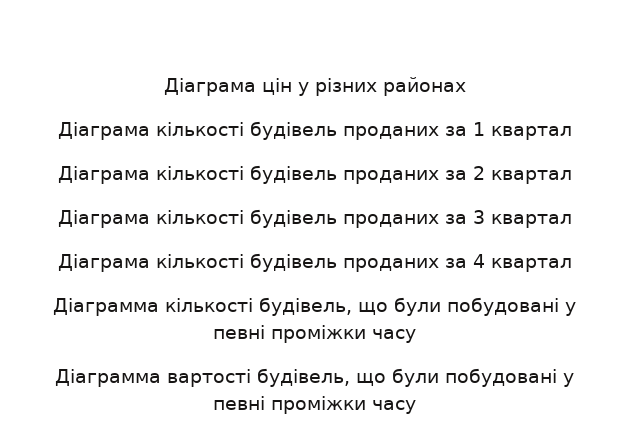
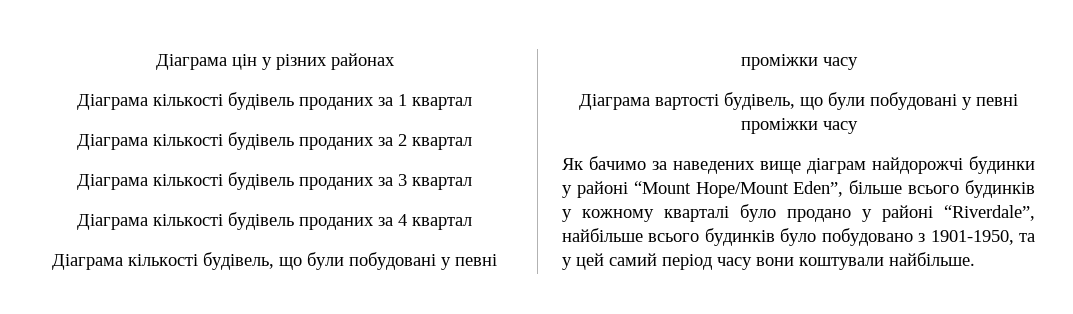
- Діаграмма кількості будівель, що були побудовані у певні проміжки часу
+ Діаграма кількості будівель, що були побудовані у певні проміжки часу
- Діаграмма вартості будівель, що були побудовані у певні проміжки часу
+ Діаграма вартості будівель, що були побудовані у певні проміжки часу
+ Як бачимо за наведених вище діаграм найдорожчі будинки у районі “Mount Hope/Mount Eden”, більше всього будинків у кожному кварталі було продано у районі “Riverdale”, найбільше всього будинків було побудовано з 1901-1950, та у цей самий період часу вони коштували найбільше.

